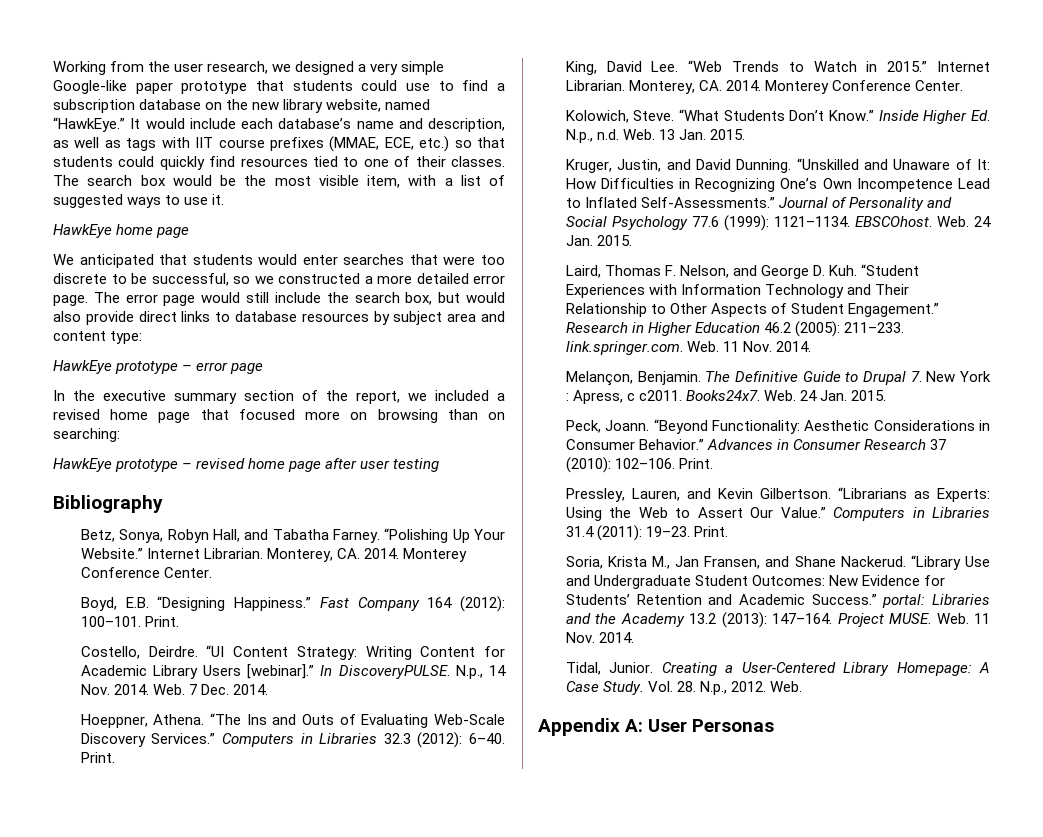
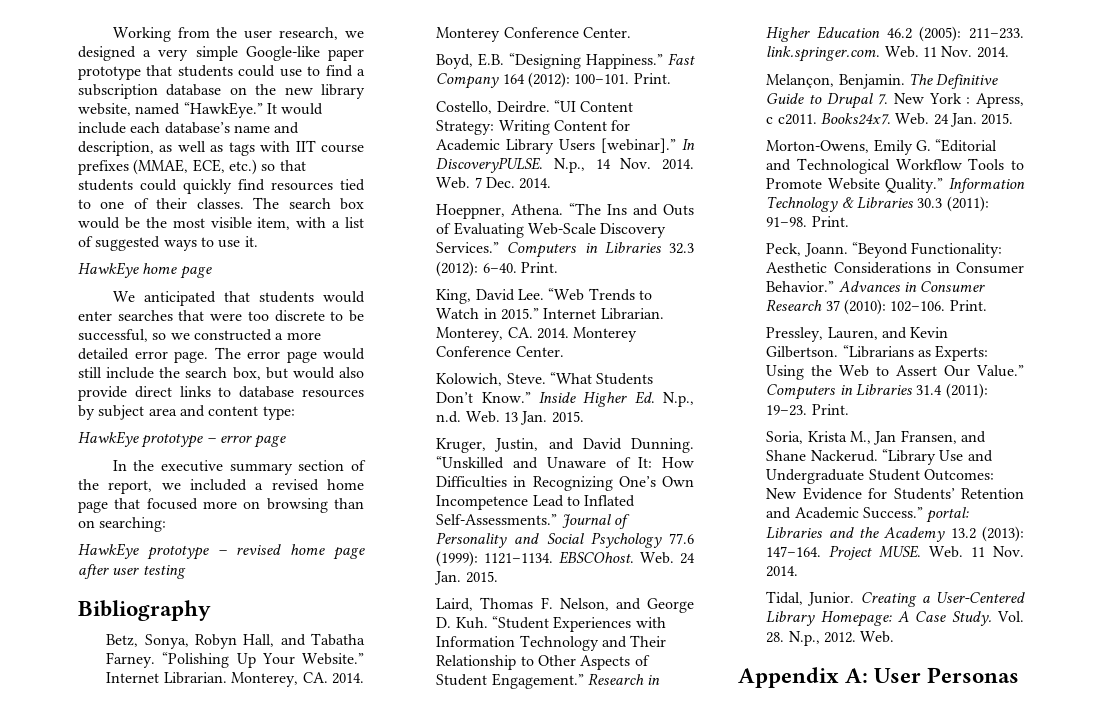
+ Morton-Owens, Emily G. “Editorial and Technological Workflow Tools to Promote Website Quality.” Information Technology & Libraries 30.3 (2011): 91–98. Print.

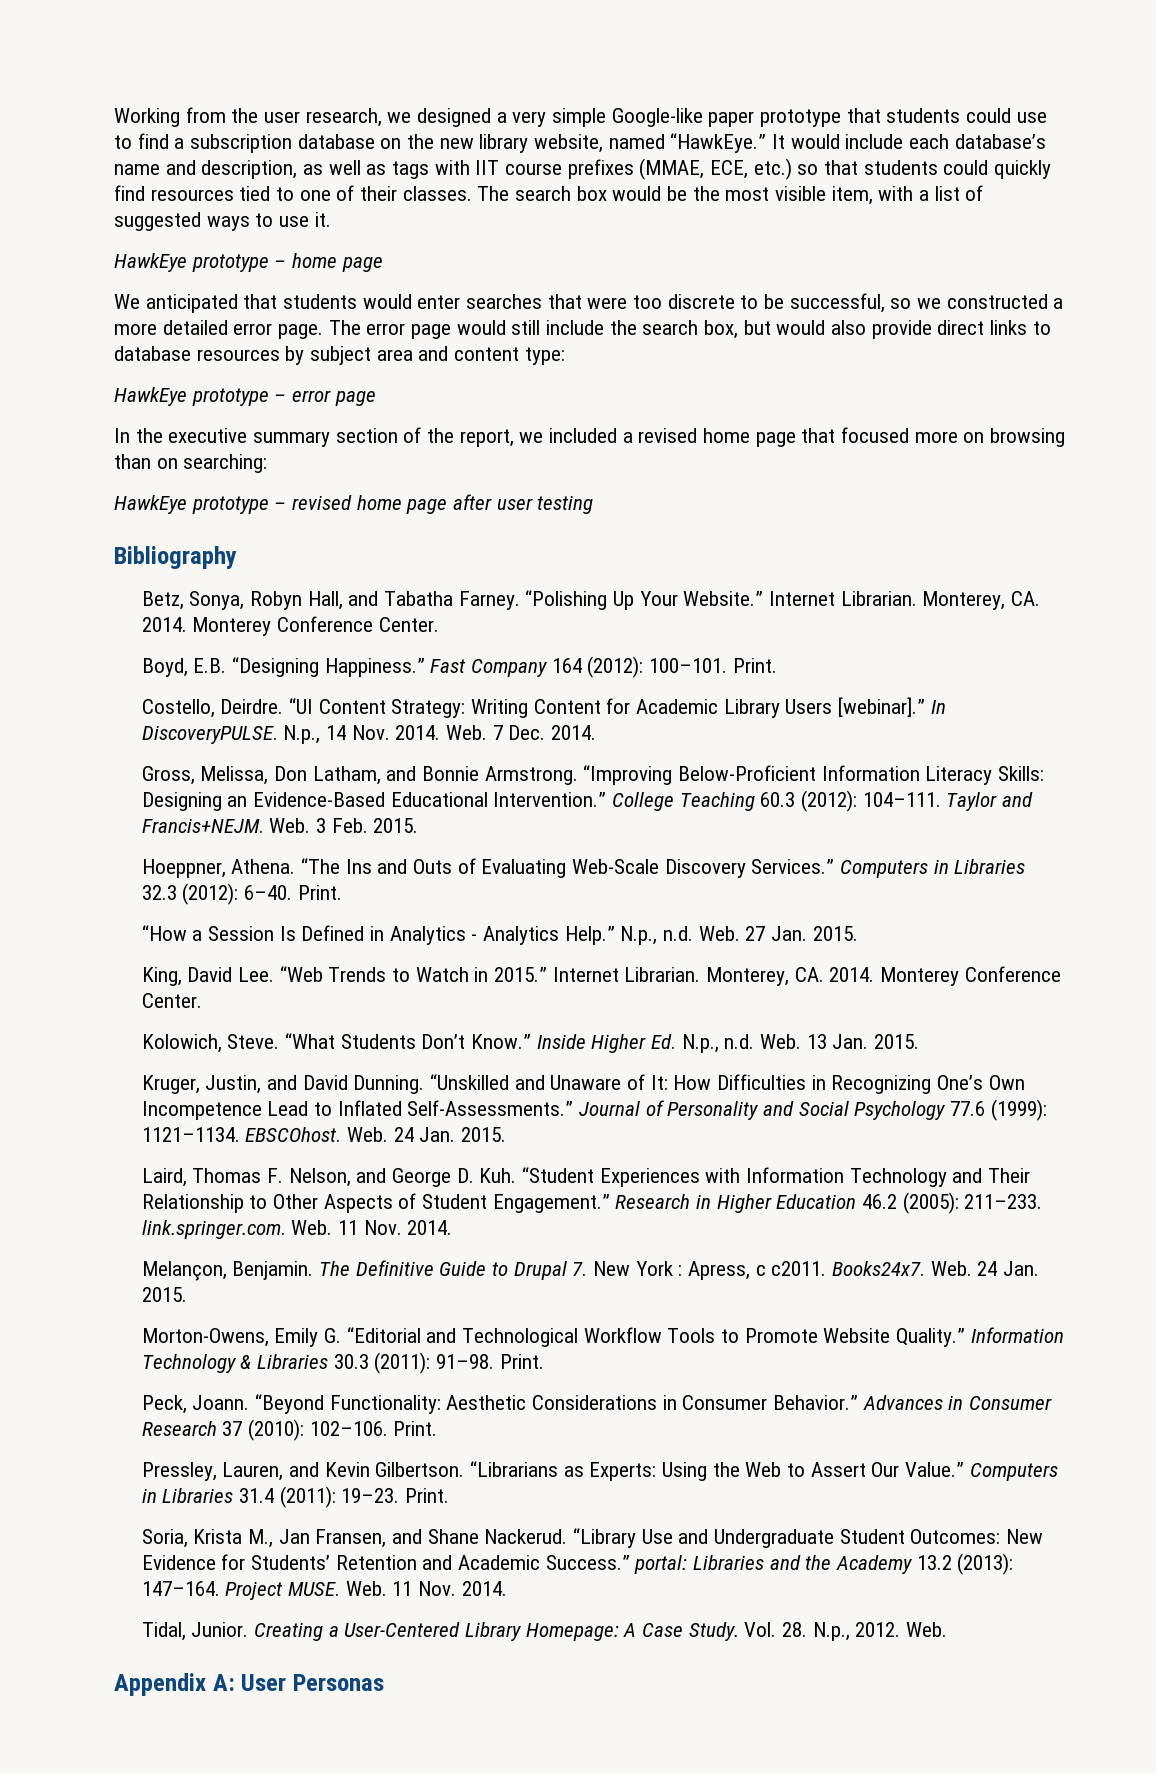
- HawkEye home page
+ HawkEye prototype – home page
+ Gross, Melissa, Don Latham, and Bonnie Armstrong. “Improving Below-Proficient Information Literacy Skills: Designing an Evidence-Based Educational Intervention.” College Teaching 60.3 (2012): 104–111. Taylor and Francis+NEJM. Web. 3 Feb. 2015.
+ “How a Session Is Defined in Analytics - Analytics Help.” N.p., n.d. Web. 27 Jan. 2015.

